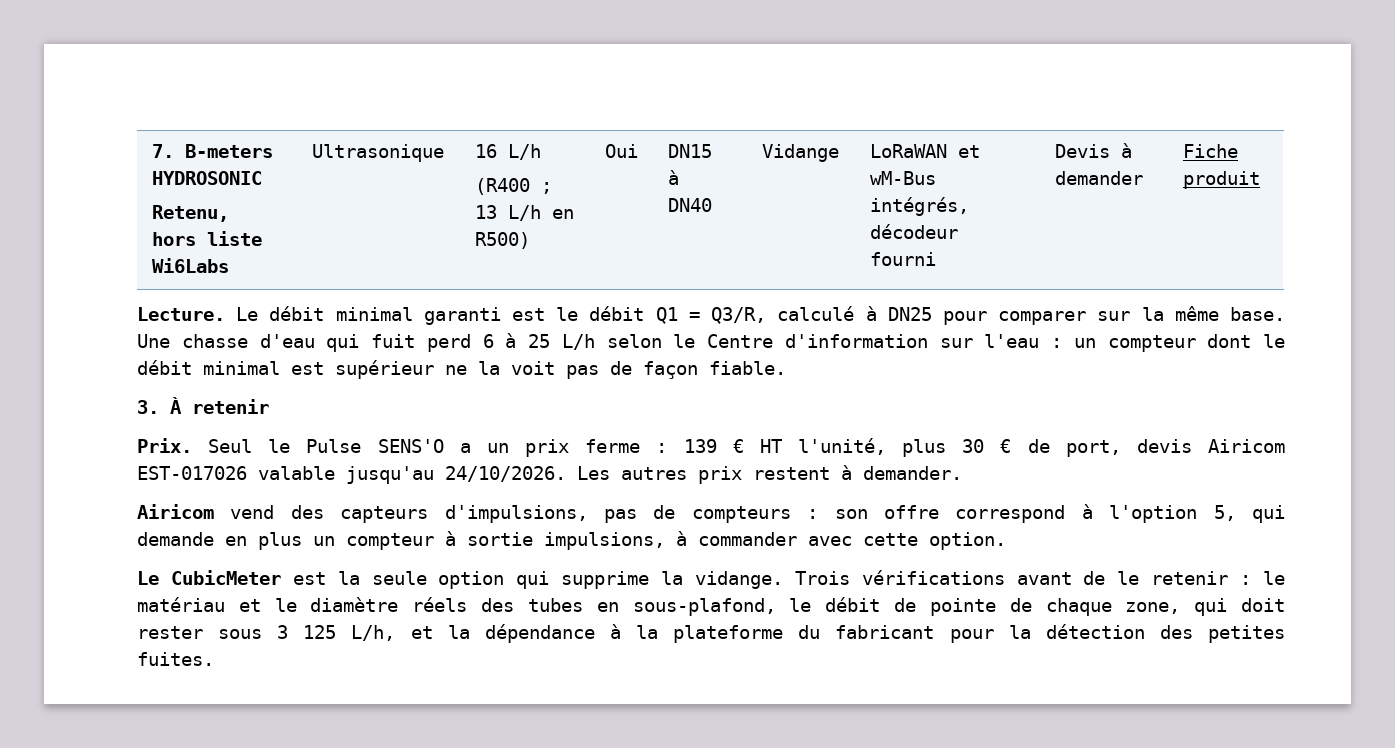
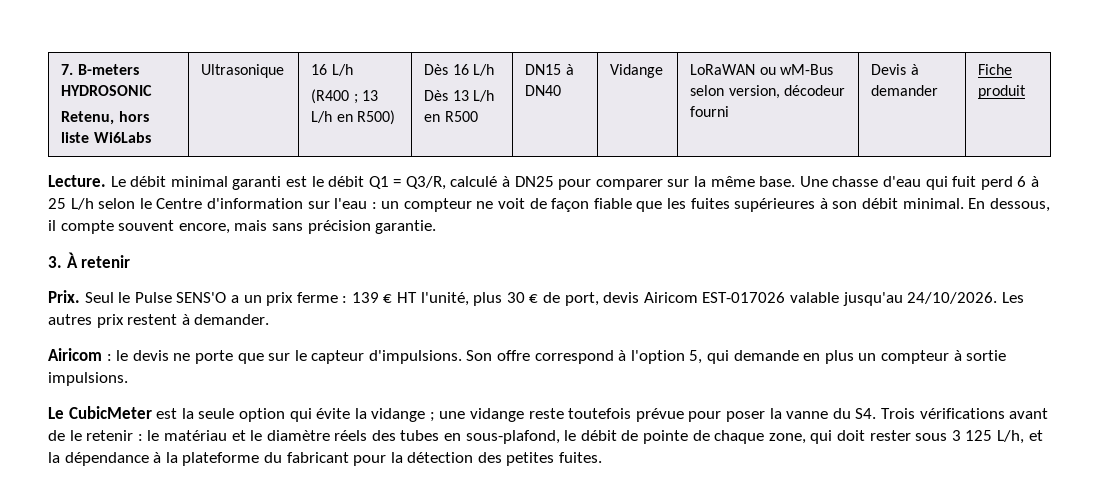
  7. B-meters HYDROSONIC
  Retenu, hors liste Wi6Labs | Ultrasonique | 16 L/h
- (R400 ; 13 L/h en R500) | Oui | DN15 à DN40 | Vidange | LoRaWAN et wM-Bus intégrés, décodeur fourni | Devis à demander | Fiche produit
+ (R400 ; 13 L/h en R500) | Dès 16 L/h
+ Dès 13 L/h en R500 | DN15 à DN40 | Vidange | LoRaWAN ou wM-Bus selon version, décodeur fourni | Devis à demander | Fiche produit
- Une chasse d'eau qui fuit perd 6 à 25 L/h selon le Centre d'information sur l'eau : un compteur dont le débit minimal est supérieur ne la voit pas de façon fiable.
+ Une chasse d'eau qui fuit perd 6 à 25 L/h selon le Centre d'information sur l'eau : un compteur ne voit de façon fiable que les fuites supérieures à son débit minimal. En dessous, il compte souvent encore, mais sans précision garantie.
- Airicom vend des capteurs d'impulsions, pas de compteurs : son offre correspond à l'option 5, qui demande en plus un compteur à sortie impulsions, à commander avec cette option.
+ Airicom : le devis ne porte que sur le capteur d'impulsions. Son offre correspond à l'option 5, qui demande en plus un compteur à sortie impulsions.
- Le CubicMeter est la seule option qui supprime la vidange. Trois vérifications avant de le retenir : le matériau et le diamètre réels des tubes en sous-plafond, le débit de pointe de chaque zone, qui doit rester sous 3 125 L/h, et la dépendance à la plateforme du fabricant pour la détection des petites fuites.
+ Le CubicMeter est la seule option qui évite la vidange ; une vidange reste toutefois prévue pour poser la vanne du S4. Trois vérifications avant de le retenir : le matériau et le diamètre réels des tubes en sous-plafond, le débit de pointe de chaque zone, qui doit rester sous 3 125 L/h, et la dépendance à la plateforme du fabricant pour la détection des petites fuites.

